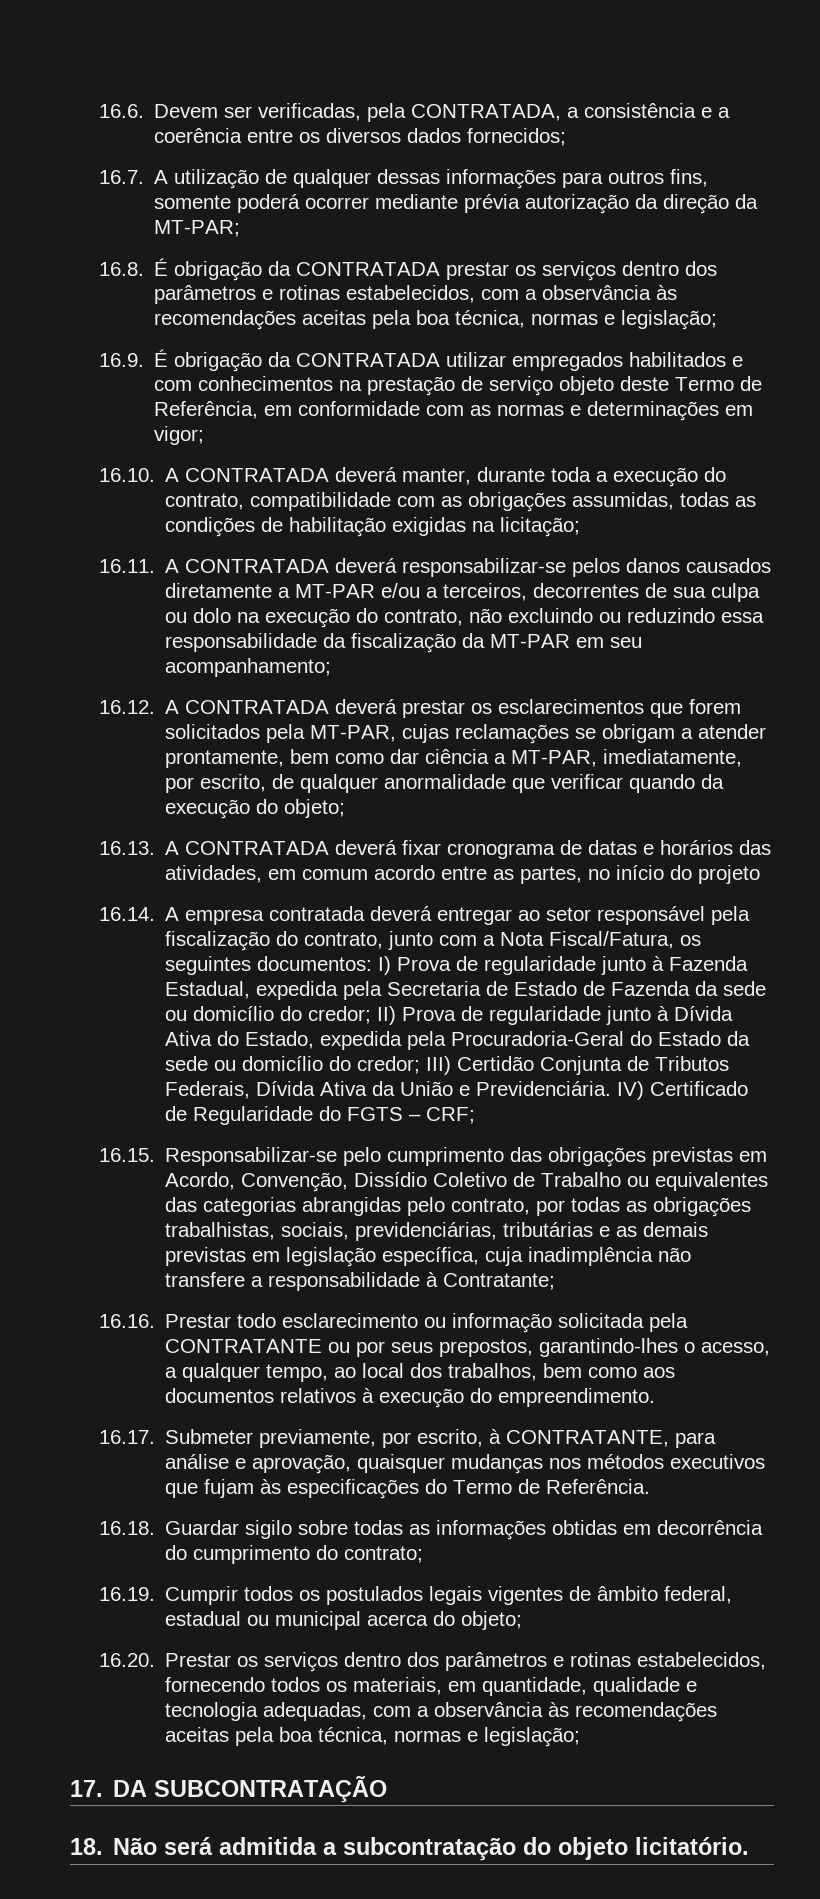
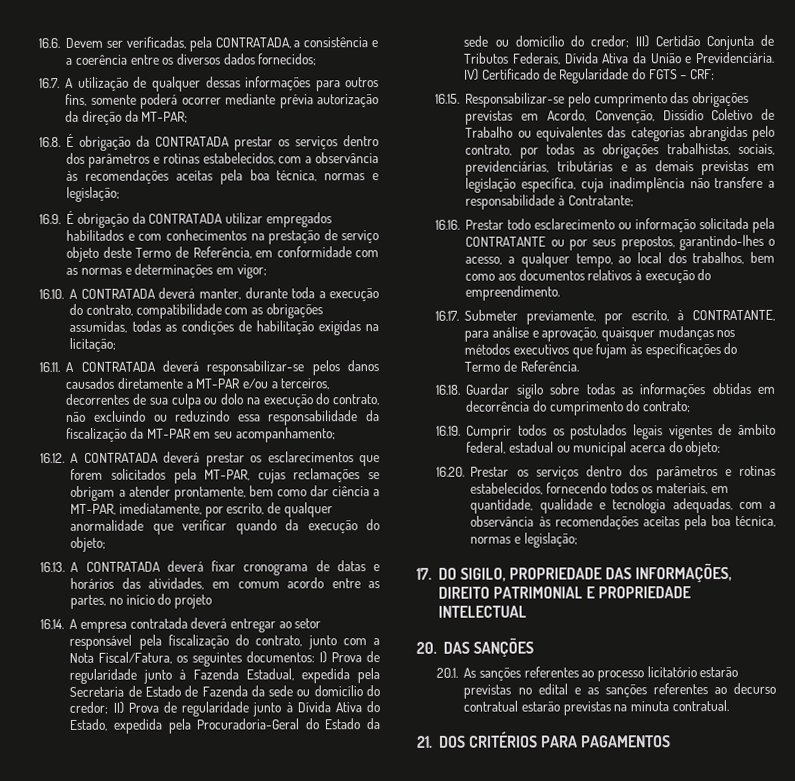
- 17. DA SUBCONTRATAÇÃO
- 18. Não será admitida a subcontratação do objeto licitatório.
+ 17. DO SIGILO, PROPRIEDADE DAS INFORMAÇÕES, DIREITO PATRIMONIAL E PROPRIEDADE INTELECTUAL
+ 20. DAS SANÇÕES
+ 20.1. As sanções referentes ao processo licitatório estarão previstas no edital e as sanções referentes ao decurso contratual estarão previstas na minuta contratual.
+ 21. DOS CRITÉRIOS PARA PAGAMENTOS

